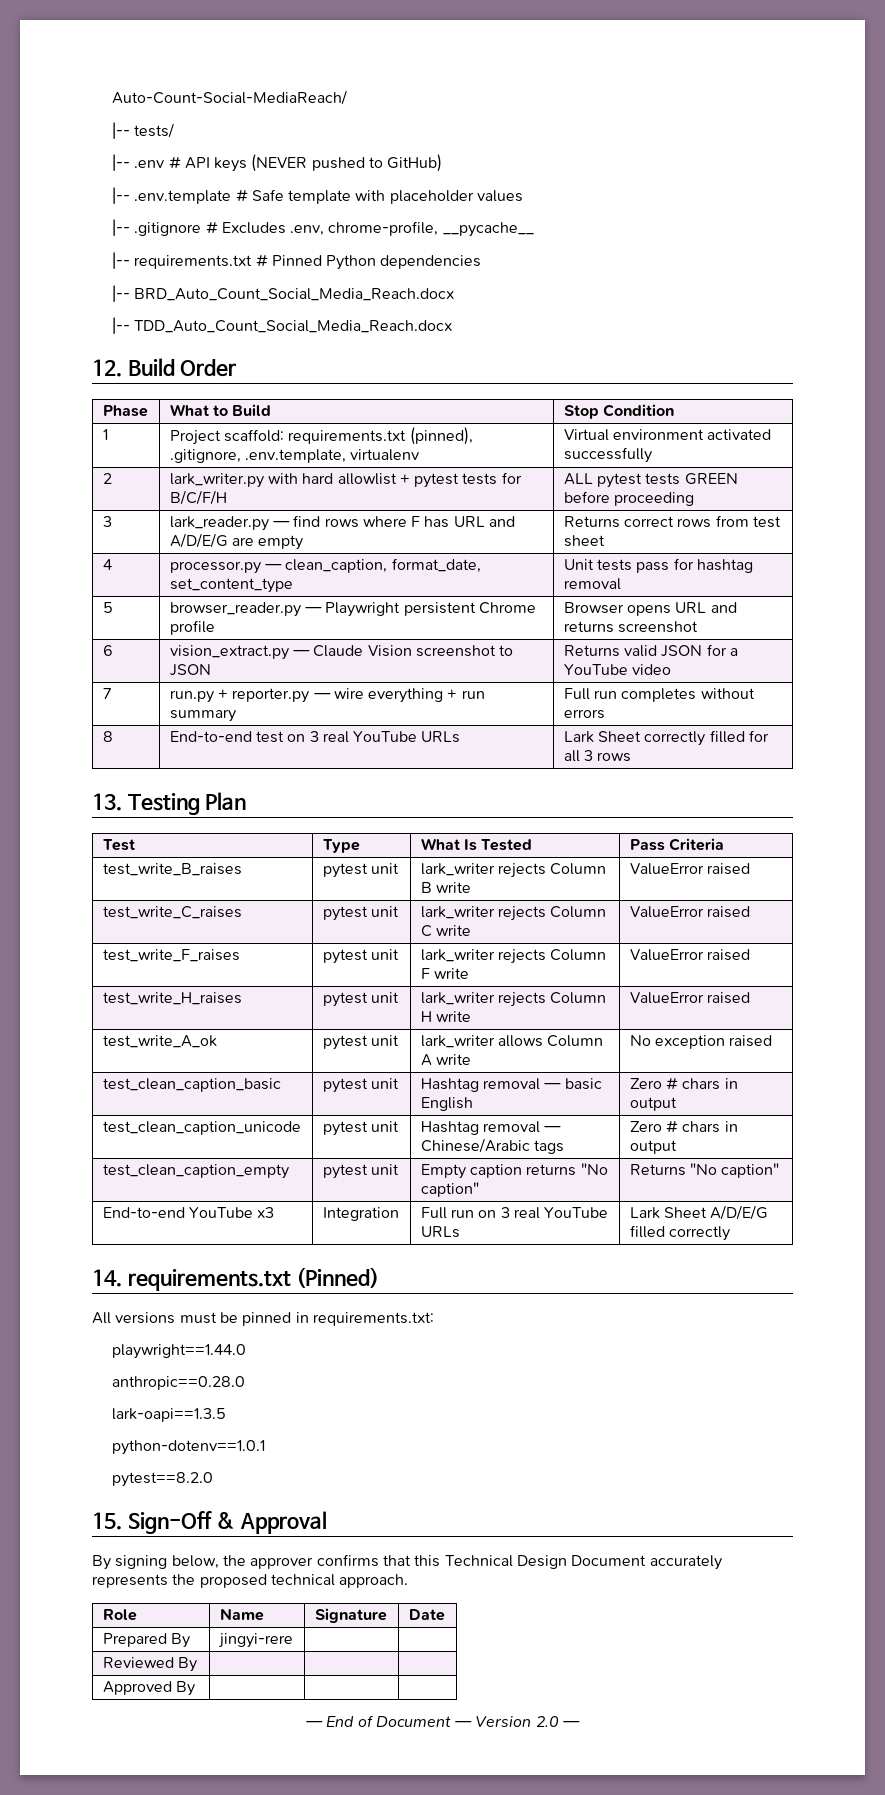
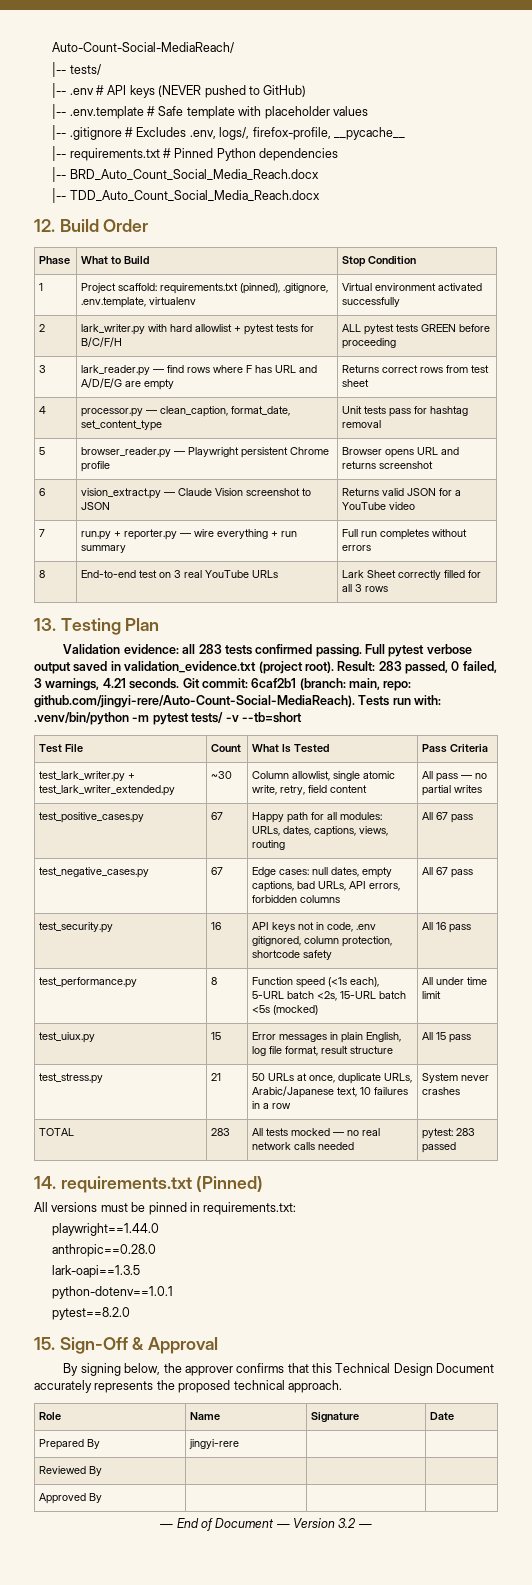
- |-- .gitignore # Excludes .env, chrome-profile, __pycache__
+ |-- .gitignore # Excludes .env, logs/, firefox-profile, __pycache__
+ Validation evidence: all 283 tests confirmed passing. Full pytest verbose output saved in validation_evidence.txt (project root). Result: 283 passed, 0 failed, 3 warnings, 4.21 seconds. Git commit: 6caf2b1 (branch: main, repo: github.com/jingyi-rere/Auto-Count-Social-MediaReach). Tests run with: .venv/bin/python -m pytest tests/ -v --tb=short
- Test | Type | What Is Tested | Pass Criteria
+ Test File | Count | What Is Tested | Pass Criteria
- test_write_B_raises | pytest unit | lark_writer rejects Column B write | ValueError raised
- test_write_C_raises | pytest unit | lark_writer rejects Column C write | ValueError raised
- test_write_F_raises | pytest unit | lark_writer rejects Column F write | ValueError raised
- test_write_H_raises | pytest unit | lark_writer rejects Column H write | ValueError raised
- test_write_A_ok | pytest unit | lark_writer allows Column A write | No exception raised
- test_clean_caption_basic | pytest unit | Hashtag removal — basic English | Zero # chars in output
- test_clean_caption_unicode | pytest unit | Hashtag removal — Chinese/Arabic tags | Zero # chars in output
- test_clean_caption_empty | pytest unit | Empty caption returns "No caption" | Returns "No caption"
- End-to-end YouTube x3 | Integration | Full run on 3 real YouTube URLs | Lark Sheet A/D/E/G filled correctly
+ test_lark_writer.py + test_lark_writer_extended.py | ~30 | Column allowlist, single atomic write, retry, field content | All pass — no partial writes
+ test_positive_cases.py | 67 | Happy path for all modules: URLs, dates, captions, views, routing | All 67 pass
+ test_negative_cases.py | 67 | Edge cases: null dates, empty captions, bad URLs, API errors, forbidden columns | All 67 pass
+ test_security.py | 16 | API keys not in code, .env gitignored, column protection, shortcode safety | All 16 pass
+ test_performance.py | 8 | Function speed (<1s each), 5-URL batch <2s, 15-URL batch <5s (mocked) | All under time limit
+ test_uiux.py | 15 | Error messages in plain English, log file format, result structure | All 15 pass
+ test_stress.py | 21 | 50 URLs at once, duplicate URLs, Arabic/Japanese text, 10 failures in a row | System never crashes
+ TOTAL | 283 | All tests mocked — no real network calls needed | pytest: 283 passed
- — End of Document — Version 2.0 —
+ — End of Document — Version 3.2 —

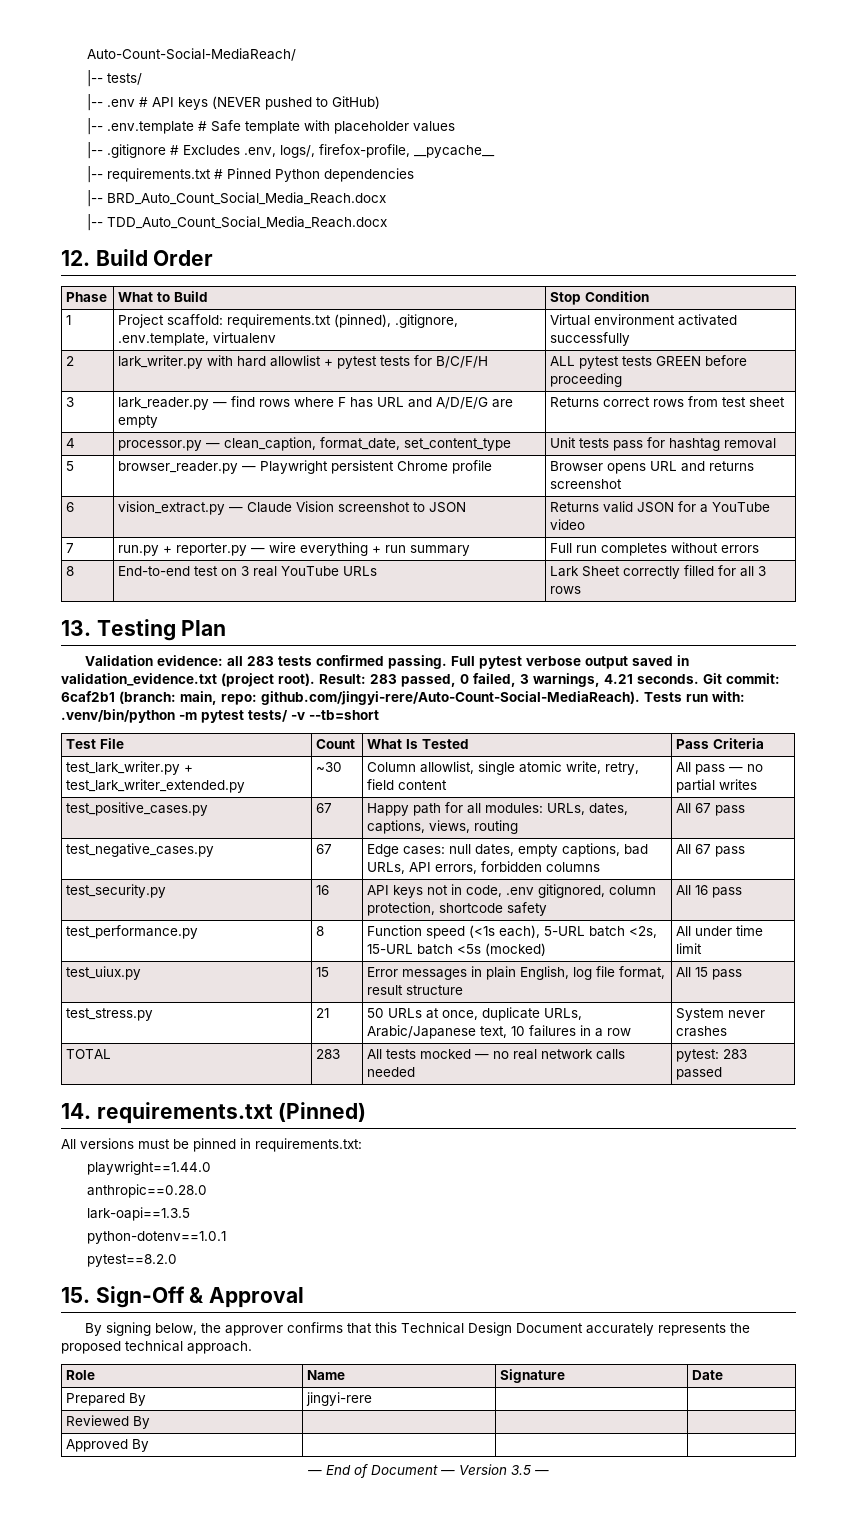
- — End of Document — Version 3.2 —
+ — End of Document — Version 3.5 —

